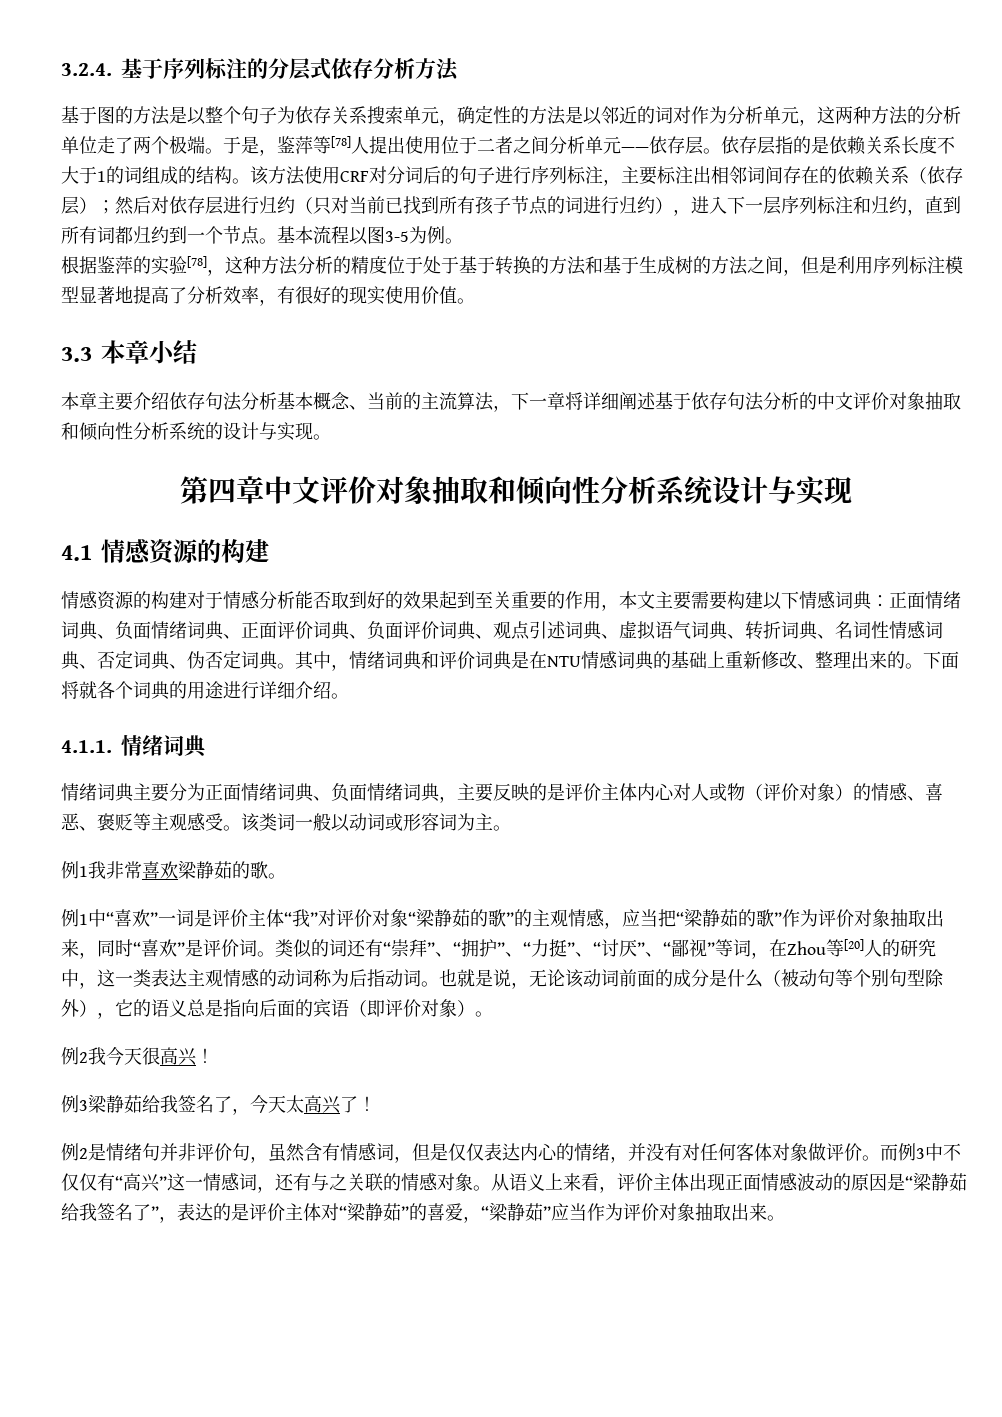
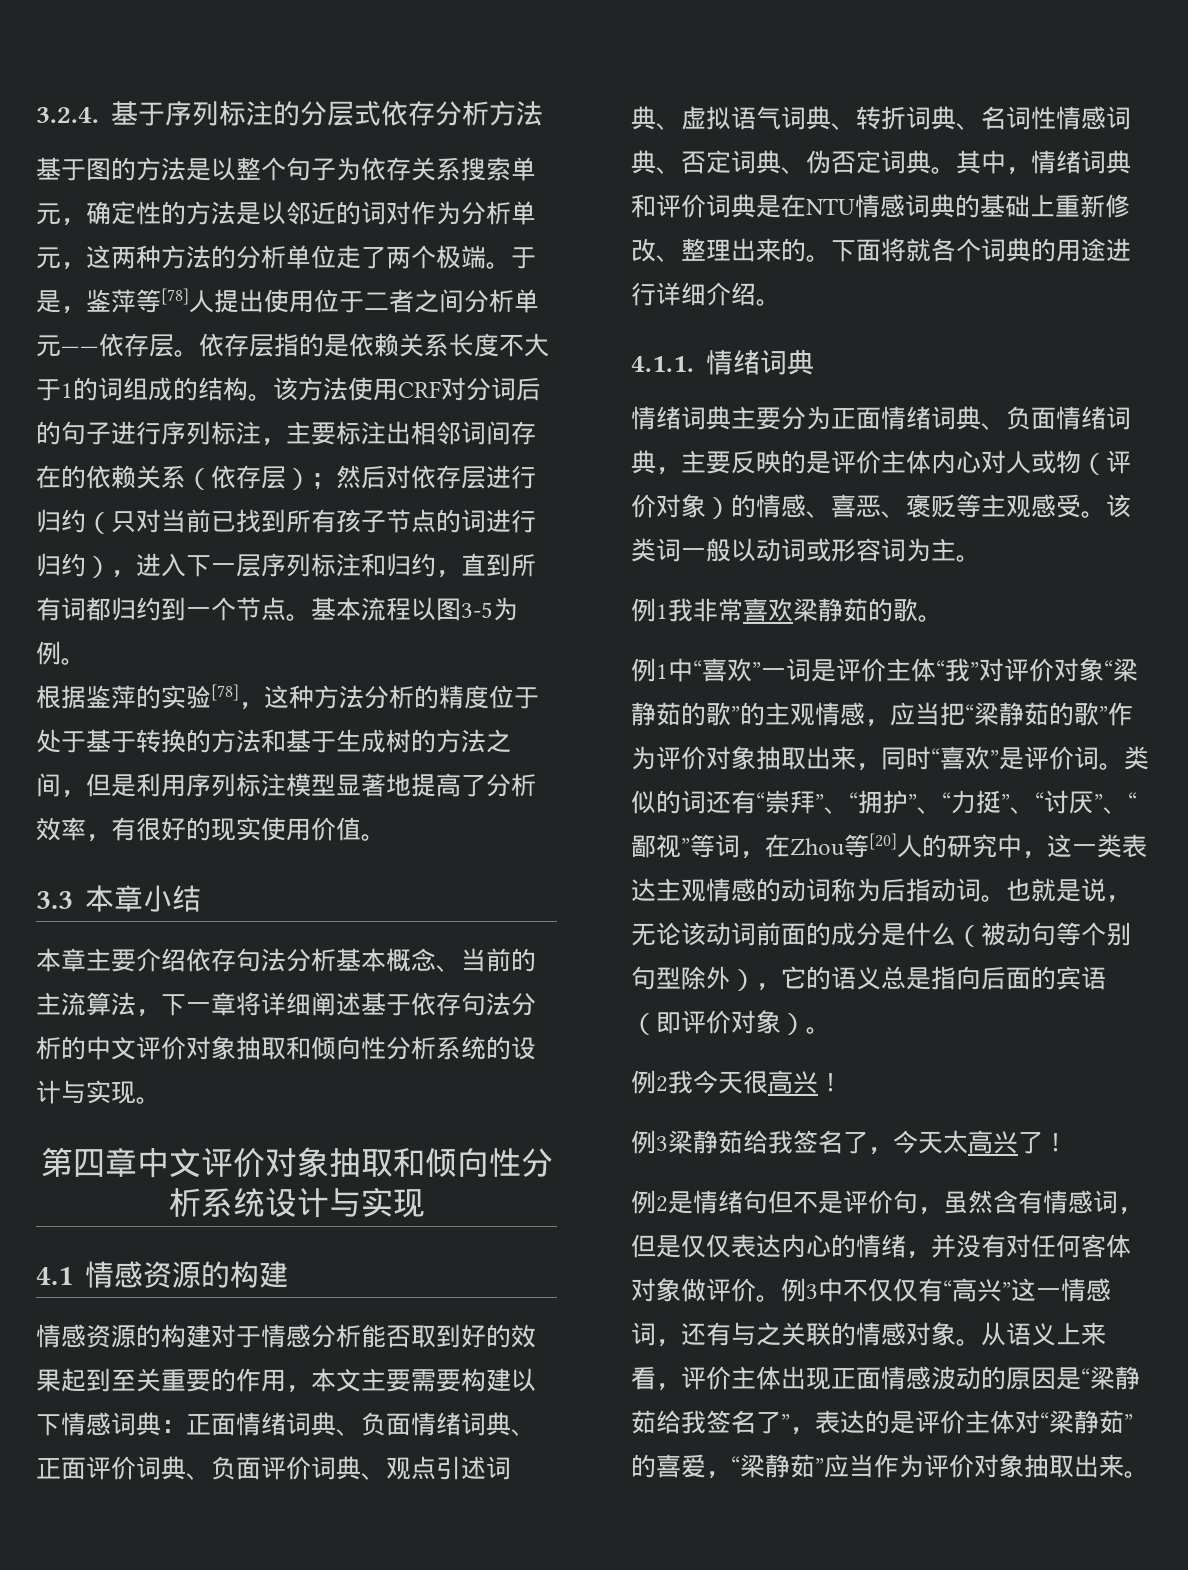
- 例2是情绪句并非评价句，虽然含有情感词，但是仅仅表达内心的情绪，并没有对任何客体对象做评价。
+ 例2是情绪句但不是评价句，虽然含有情感词，但是仅仅表达内心的情绪，并没有对任何客体对象做评价。
- 而例3中不仅仅有“高兴”这一情感词，还有与之关联的情感对象。
+ 例3中不仅仅有“高兴”这一情感词，还有与之关联的情感对象。

